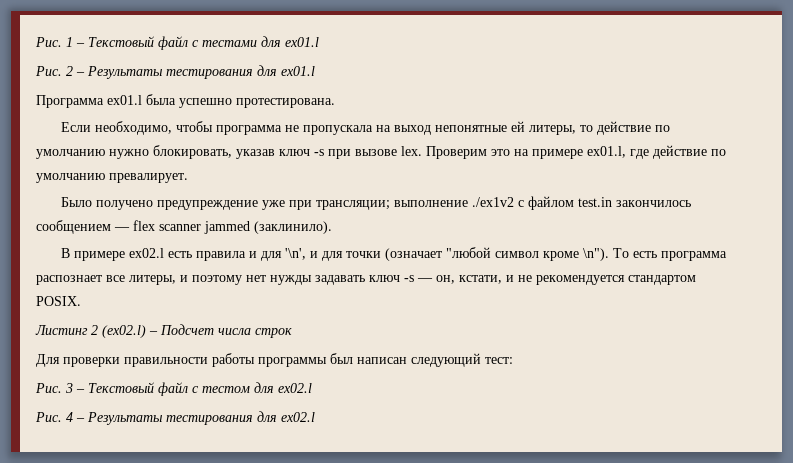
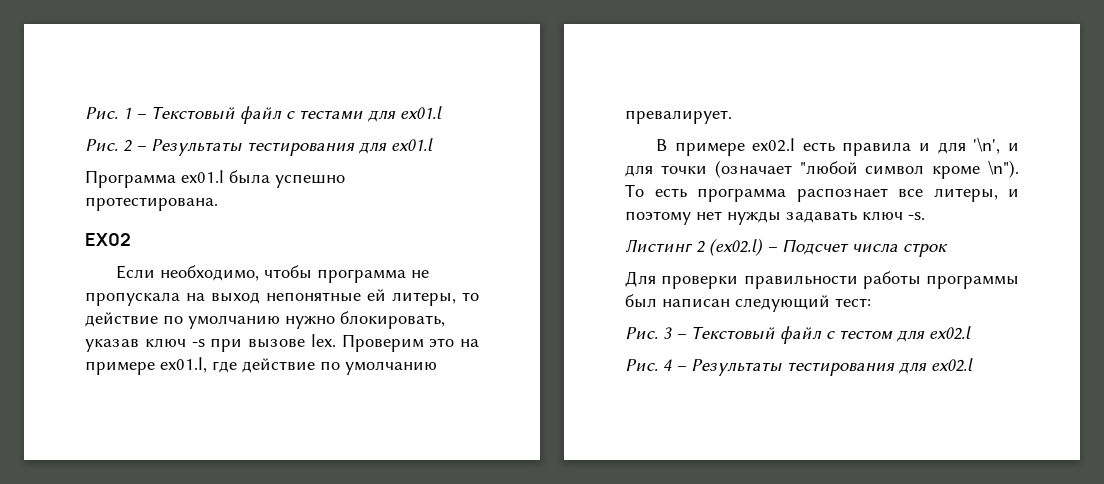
+ EX02
- Было получено предупреждение уже при трансляции; выполнение ./ex1v2 с файлом test.in закончилось сообщением ― flex scanner jammed (заклинило).
- То есть программа распознает все литеры, и поэтому нет нужды задавать ключ -s — он, кстати, и не рекомендуется стандартом POSIX.
+ То есть программа распознает все литеры, и поэтому нет нужды задавать ключ -s.

